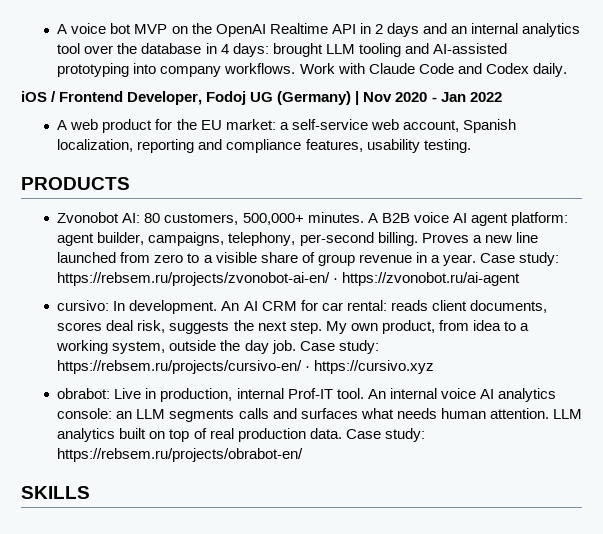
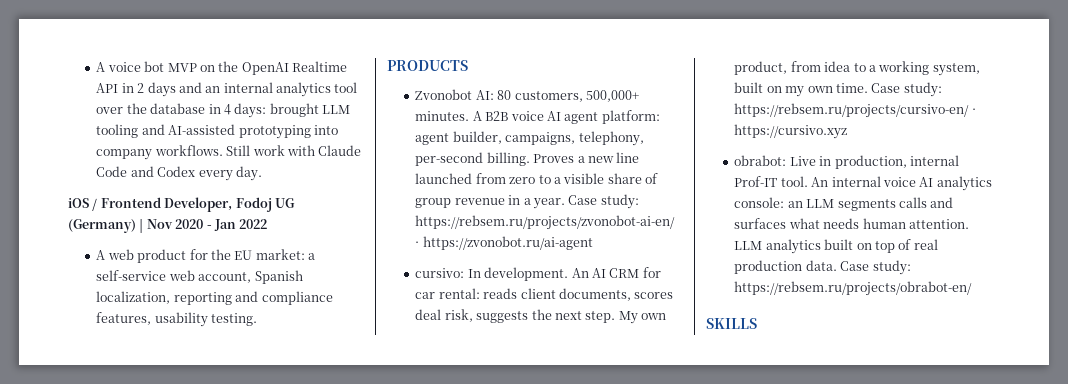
- Work with Claude Code and Codex daily.
+ Still work with Claude Code and Codex every day.
- My own product, from idea to a working system, outside the day job.
+ My own product, from idea to a working system, built on my own time.

